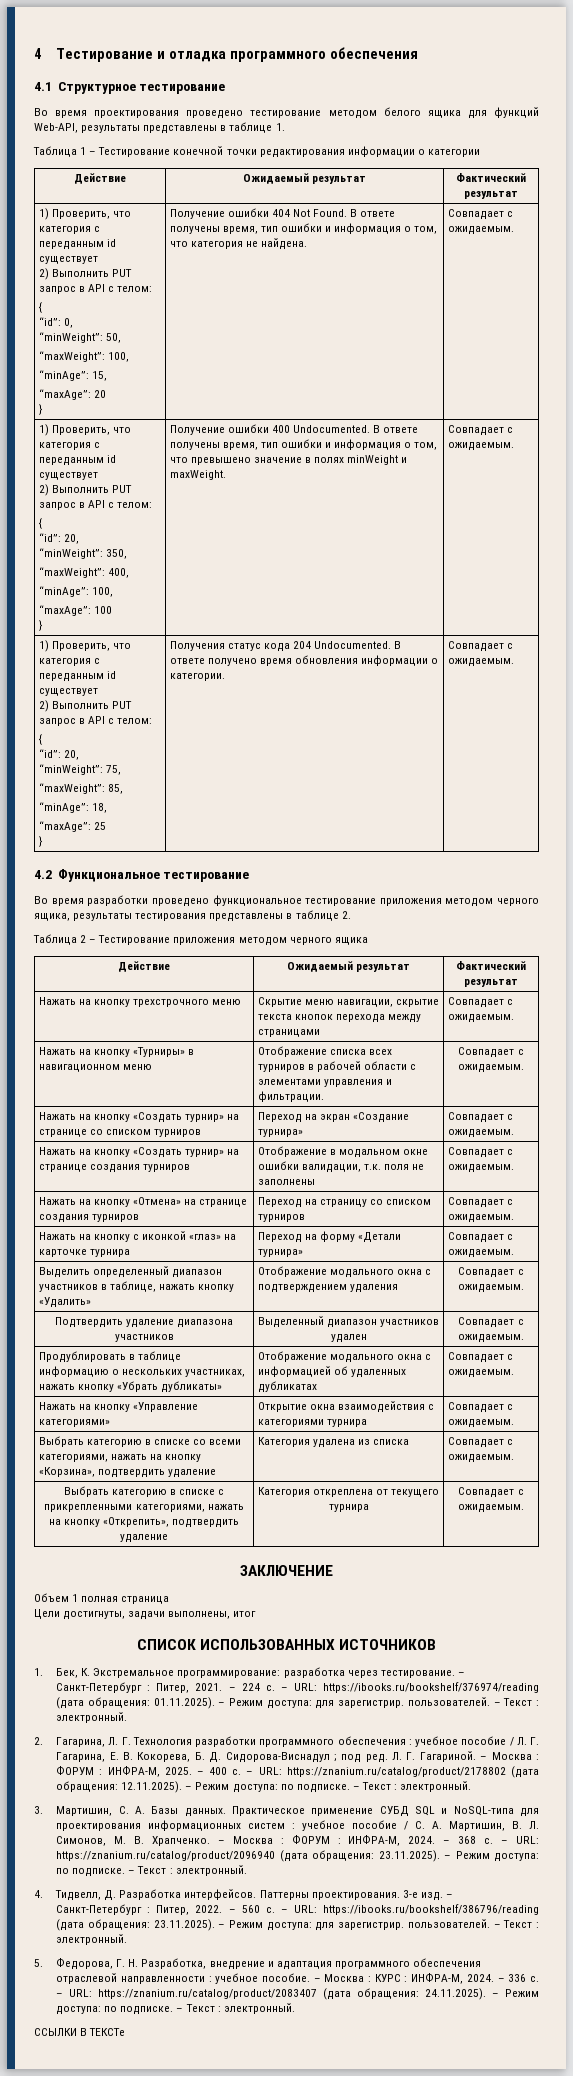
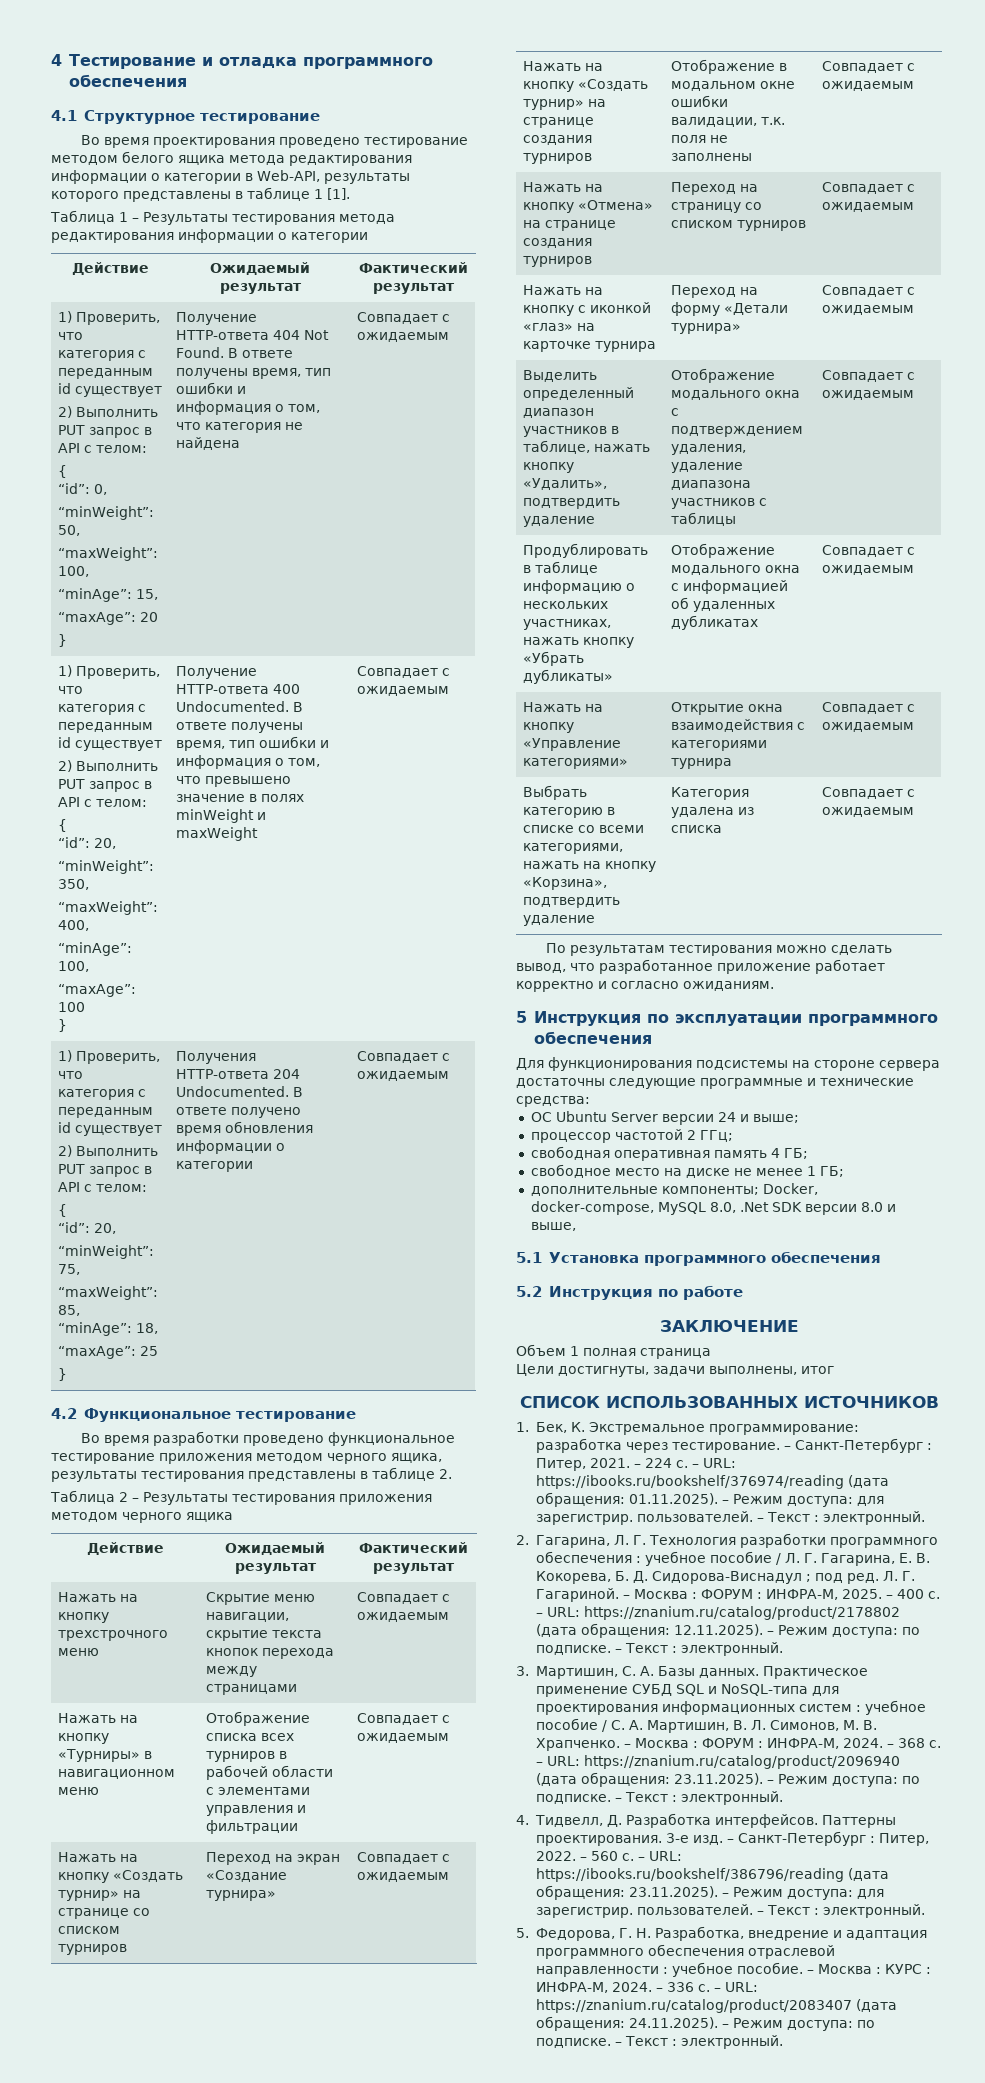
- Во время проектирования проведено тестирование методом белого ящика для функций Web-API, результаты представлены в таблице 1.
+ Во время проектирования проведено тестирование методом белого ящика метода редактирования информации о категории в Web-API, результаты которого представлены в таблице 1 [1].
- Таблица 1 – Тестирование конечной точки редактирования информации о категории
+ Таблица 1 – Результаты тестирования метода редактирования информации о категории
- Получение ошибки 404 Not Found.
+ Получение HTTP-ответа 404 Not Found.
- В ответе получены время, тип ошибки и информация о том, что категория не найдена. | Совпадает с ожидаемым.
+ В ответе получены время, тип ошибки и информация о том, что категория не найдена | Совпадает с ожидаемым
- Получение ошибки 400 Undocumented.
+ Получение HTTP-ответа 400 Undocumented.
- В ответе получены время, тип ошибки и информация о том, что превышено значение в полях minWeight и maxWeight. | Совпадает с ожидаемым.
+ В ответе получены время, тип ошибки и информация о том, что превышено значение в полях minWeight и maxWeight | Совпадает с ожидаемым
- Получения статус кода 204 Undocumented.
+ Получения HTTP-ответа 204 Undocumented.
- В ответе получено время обновления информации о категории. | Совпадает с ожидаемым.
+ В ответе получено время обновления информации о категории | Совпадает с ожидаемым
- Таблица 2 – Тестирование приложения методом черного ящика
+ Таблица 2 – Результаты тестирования приложения методом черного ящика
- Нажать на кнопку трехстрочного меню | Скрытие меню навигации, скрытие текста кнопок перехода между страницами | Совпадает с ожидаемым.
+ Нажать на кнопку трехстрочного меню | Скрытие меню навигации, скрытие текста кнопок перехода между страницами | Совпадает с ожидаемым
- Нажать на кнопку «Турниры» в навигационном меню | Отображение списка всех турниров в рабочей области с элементами управления и фильтрации. | Совпадает с ожидаемым.
+ Нажать на кнопку «Турниры» в навигационном меню | Отображение списка всех турниров в рабочей области с элементами управления и фильтрации | Совпадает с ожидаемым
- Нажать на кнопку «Создать турнир» на странице со списком турниров | Переход на экран «Создание турнира» | Совпадает с ожидаемым.
+ Нажать на кнопку «Создать турнир» на странице со списком турниров | Переход на экран «Создание турнира» | Совпадает с ожидаемым
- Нажать на кнопку «Создать турнир» на странице создания турниров | Отображение в модальном окне ошибки валидации, т.к. поля не заполнены | Совпадает с ожидаемым.
+ Нажать на кнопку «Создать турнир» на странице создания турниров | Отображение в модальном окне ошибки валидации, т.к. поля не заполнены | Совпадает с ожидаемым
- Нажать на кнопку «Отмена» на странице создания турниров | Переход на страницу со списком турниров | Совпадает с ожидаемым.
+ Нажать на кнопку «Отмена» на странице создания турниров | Переход на страницу со списком турниров | Совпадает с ожидаемым
- Нажать на кнопку с иконкой «глаз» на карточке турнира | Переход на форму «Детали турнира» | Совпадает с ожидаемым.
+ Нажать на кнопку с иконкой «глаз» на карточке турнира | Переход на форму «Детали турнира» | Совпадает с ожидаемым
- Выделить определенный диапазон участников в таблице, нажать кнопку «Удалить» | Отображение модального окна с подтверждением удаления | Совпадает с ожидаемым.
- Подтвердить удаление диапазона участников | Выделенный диапазон участников удален | Совпадает с ожидаемым.
+ Выделить определенный диапазон участников в таблице, нажать кнопку «Удалить», подтвердить удаление | Отображение модального окна с подтверждением удаления, удаление диапазона участников с таблицы | Совпадает с ожидаемым
- Продублировать в таблице информацию о нескольких участниках, нажать кнопку «Убрать дубликаты» | Отображение модального окна с информацией об удаленных дубликатах | Совпадает с ожидаемым.
+ Продублировать в таблице информацию о нескольких участниках, нажать кнопку «Убрать дубликаты» | Отображение модального окна с информацией об удаленных дубликатах | Совпадает с ожидаемым
- Нажать на кнопку «Управление категориями» | Открытие окна взаимодействия с категориями турнира | Совпадает с ожидаемым.
+ Нажать на кнопку «Управление категориями» | Открытие окна взаимодействия с категориями турнира | Совпадает с ожидаемым
- Выбрать категорию в списке со всеми категориями, нажать на кнопку «Корзина», подтвердить удаление | Категория удалена из списка | Совпадает с ожидаемым.
- Выбрать категорию в списке с прикрепленными категориями, нажать на кнопку «Открепить», подтвердить удаление | Категория откреплена от текущего турнира | Совпадает с ожидаемым.
+ Выбрать категорию в списке со всеми категориями, нажать на кнопку «Корзина», подтвердить удаление | Категория удалена из списка | Совпадает с ожидаемым
+ По результатам тестирования можно сделать вывод, что разработанное приложение работает корректно и согласно ожиданиям.
+ 5 Инструкция по эксплуатации программного обеспечения
+ Для функционирования подсистемы на стороне сервера достаточны следующие программные и технические средства:
+ ОС Ubuntu Server версии 24 и выше;
+ процессор частотой 2 ГГц;
+ свободная оперативная память 4 ГБ;
+ свободное место на диске не менее 1 ГБ;
+ дополнительные компоненты; Docker, docker-compose, MySQL 8.0, .Net SDK версии 8.0 и выше,
+ 5.1 Установка программного обеспечения
+ 5.2 Инструкция по работе
- ССЫЛКИ В ТЕКСТе

